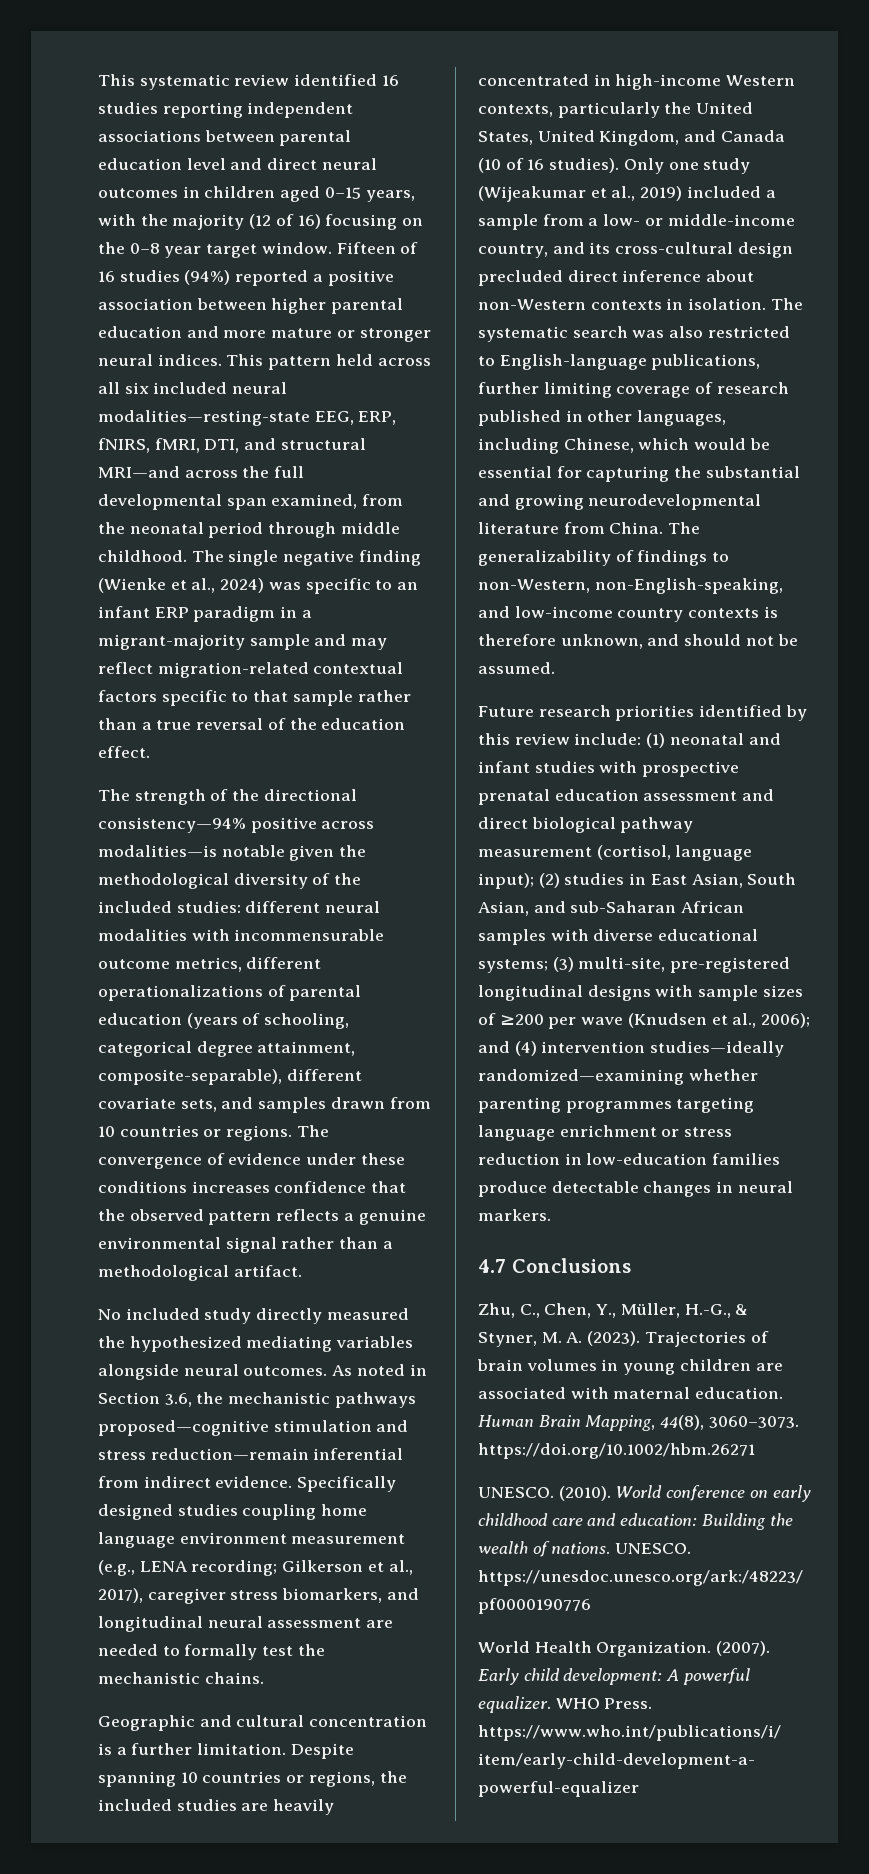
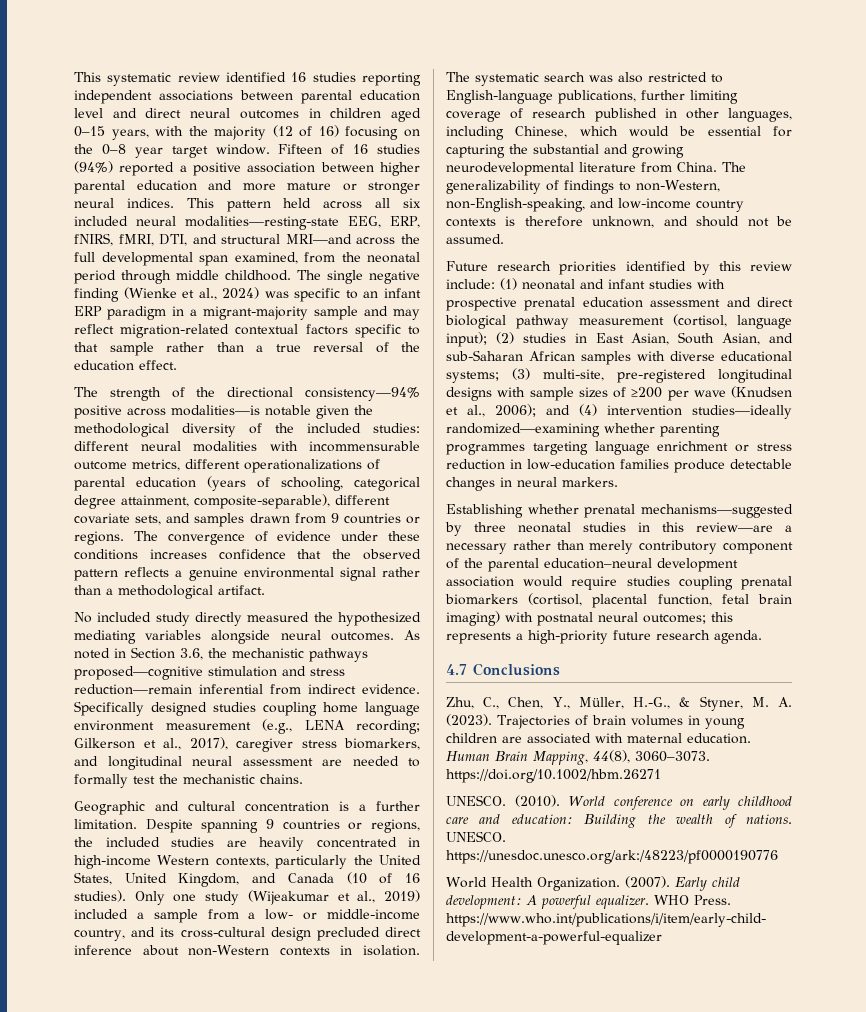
- The strength of the directional consistency—94% positive across modalities—is notable given the methodological diversity of the included studies: different neural modalities with incommensurable outcome metrics, different operationalizations of parental education (years of schooling, categorical degree attainment, composite-separable), different covariate sets, and samples drawn from 10 countries or regions.
+ The strength of the directional consistency—94% positive across modalities—is notable given the methodological diversity of the included studies: different neural modalities with incommensurable outcome metrics, different operationalizations of parental education (years of schooling, categorical degree attainment, composite-separable), different covariate sets, and samples drawn from 9 countries or regions.
- Despite spanning 10 countries or regions, the included studies are heavily concentrated in high-income Western contexts, particularly the United States, United Kingdom, and Canada (10 of 16 studies).
+ Despite spanning 9 countries or regions, the included studies are heavily concentrated in high-income Western contexts, particularly the United States, United Kingdom, and Canada (10 of 16 studies).
+ Establishing whether prenatal mechanisms—suggested by three neonatal studies in this review—are a necessary rather than merely contributory component of the parental education–neural development association would require studies coupling prenatal biomarkers (cortisol, placental function, fetal brain imaging) with postnatal neural outcomes; this represents a high-priority future research agenda.

